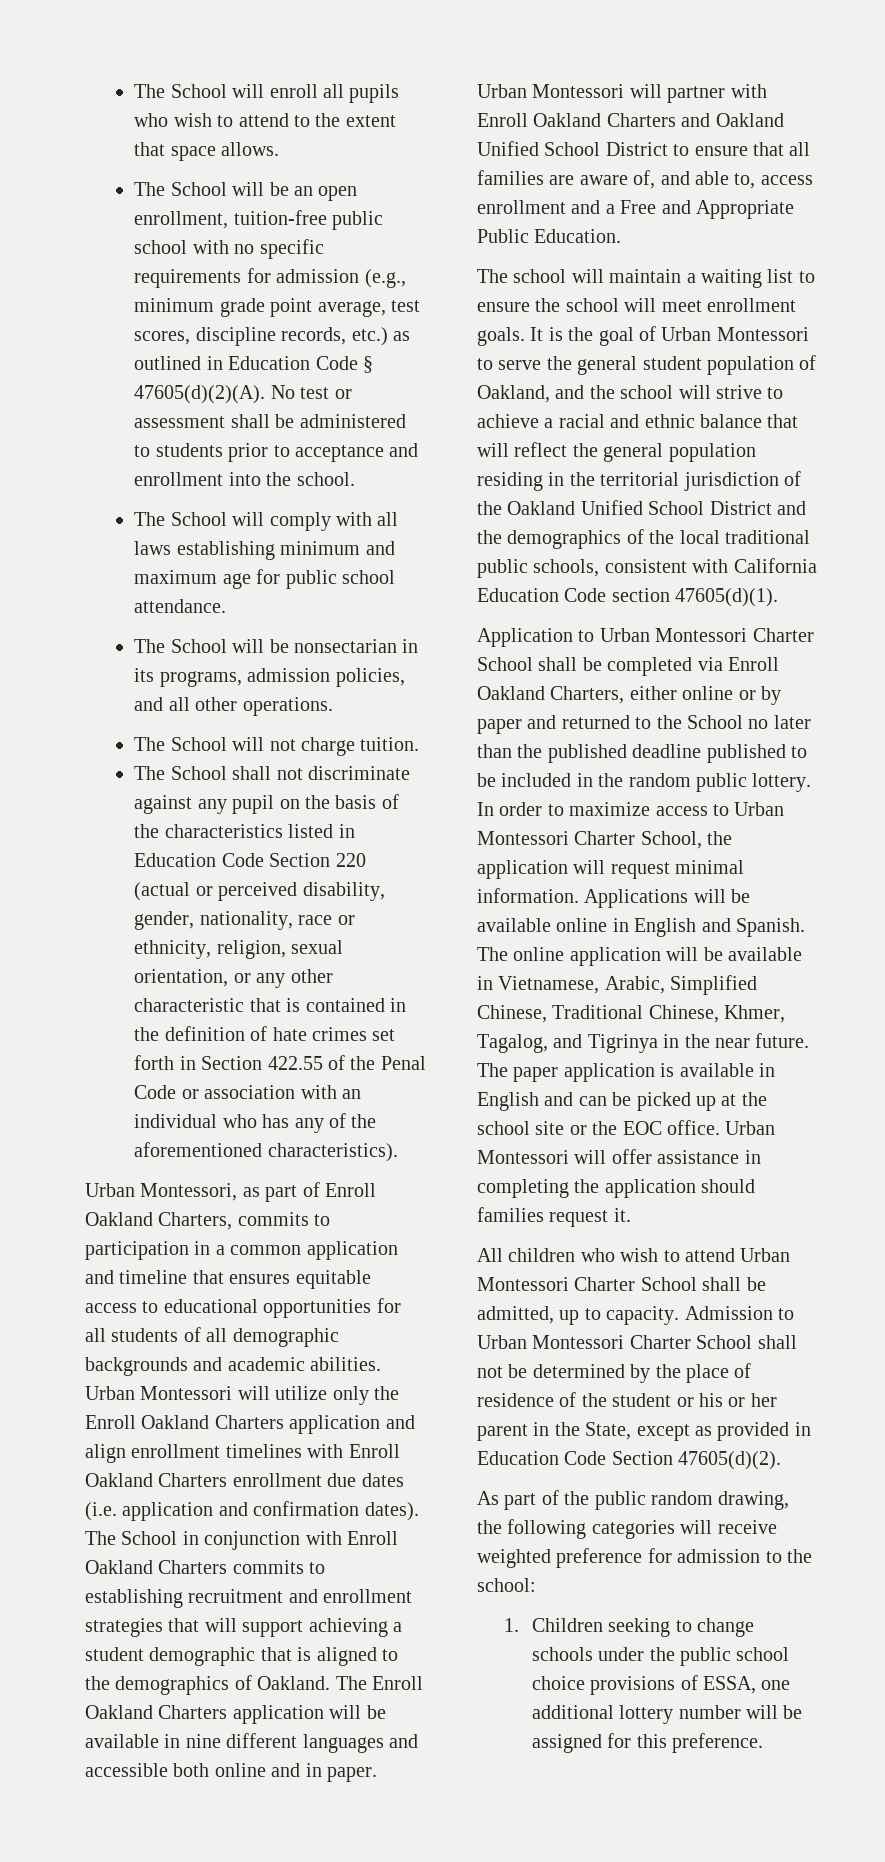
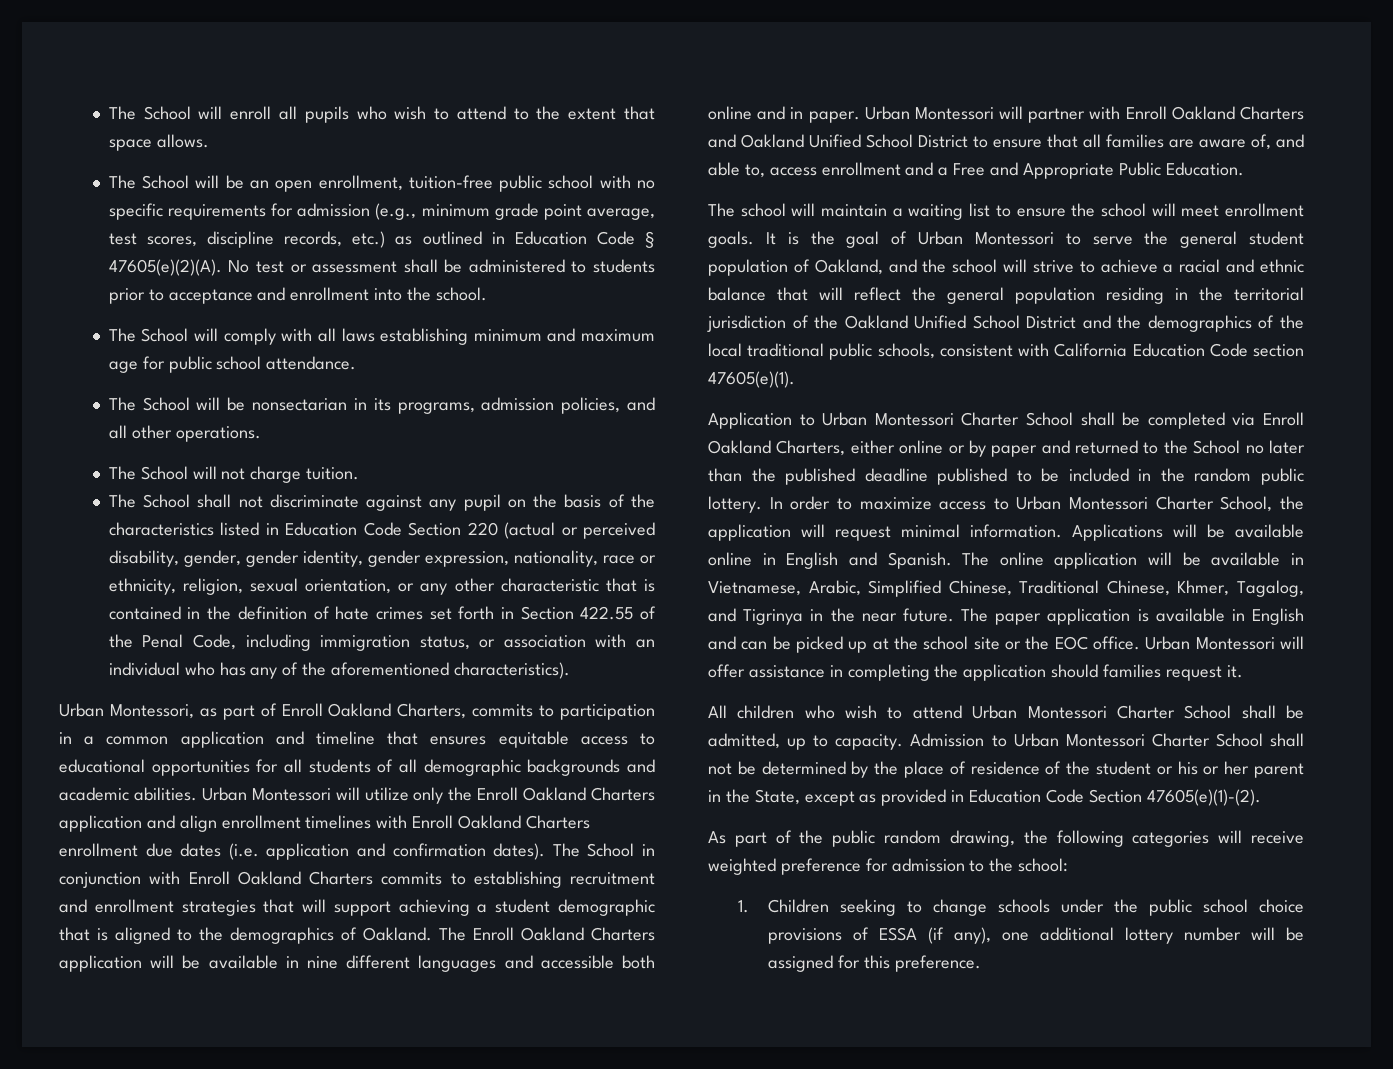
- The School will be an open enrollment, tuition-free public school with no specific requirements for admission (e.g., minimum grade point average, test scores, discipline records, etc.) as outlined in Education Code § 47605(d)(2)(A).
+ The School will be an open enrollment, tuition-free public school with no specific requirements for admission (e.g., minimum grade point average, test scores, discipline records, etc.) as outlined in Education Code § 47605(e)(2)(A).
- The School shall not discriminate against any pupil on the basis of the characteristics listed in Education Code Section 220 (actual or perceived disability, gender, nationality, race or ethnicity, religion, sexual orientation, or any other characteristic that is contained in the definition of hate crimes set forth in Section 422.55 of the Penal Code or association with an individual who has any of the aforementioned characteristics).
+ The School shall not discriminate against any pupil on the basis of the characteristics listed in Education Code Section 220 (actual or perceived disability, gender, gender identity, gender expression, nationality, race or ethnicity, religion, sexual orientation, or any other characteristic that is contained in the definition of hate crimes set forth in Section 422.55 of the Penal Code, including immigration status, or association with an individual who has any of the aforementioned characteristics).
- It is the goal of Urban Montessori to serve the general student population of Oakland, and the school will strive to achieve a racial and ethnic balance that will reflect the general population residing in the territorial jurisdiction of the Oakland Unified School District and the demographics of the local traditional public schools, consistent with California Education Code section 47605(d)(1).
+ It is the goal of Urban Montessori to serve the general student population of Oakland, and the school will strive to achieve a racial and ethnic balance that will reflect the general population residing in the territorial jurisdiction of the Oakland Unified School District and the demographics of the local traditional public schools, consistent with California Education Code section 47605(e)(1).
- Admission to Urban Montessori Charter School shall not be determined by the place of residence of the student or his or her parent in the State, except as provided in Education Code Section 47605(d)(2).
+ Admission to Urban Montessori Charter School shall not be determined by the place of residence of the student or his or her parent in the State, except as provided in Education Code Section 47605(e)(1)-(2).
- 1. Children seeking to change schools under the public school choice provisions of ESSA, one additional lottery number will be assigned for this preference.
+ 1. Children seeking to change schools under the public school choice provisions of ESSA (if any), one additional lottery number will be assigned for this preference.

